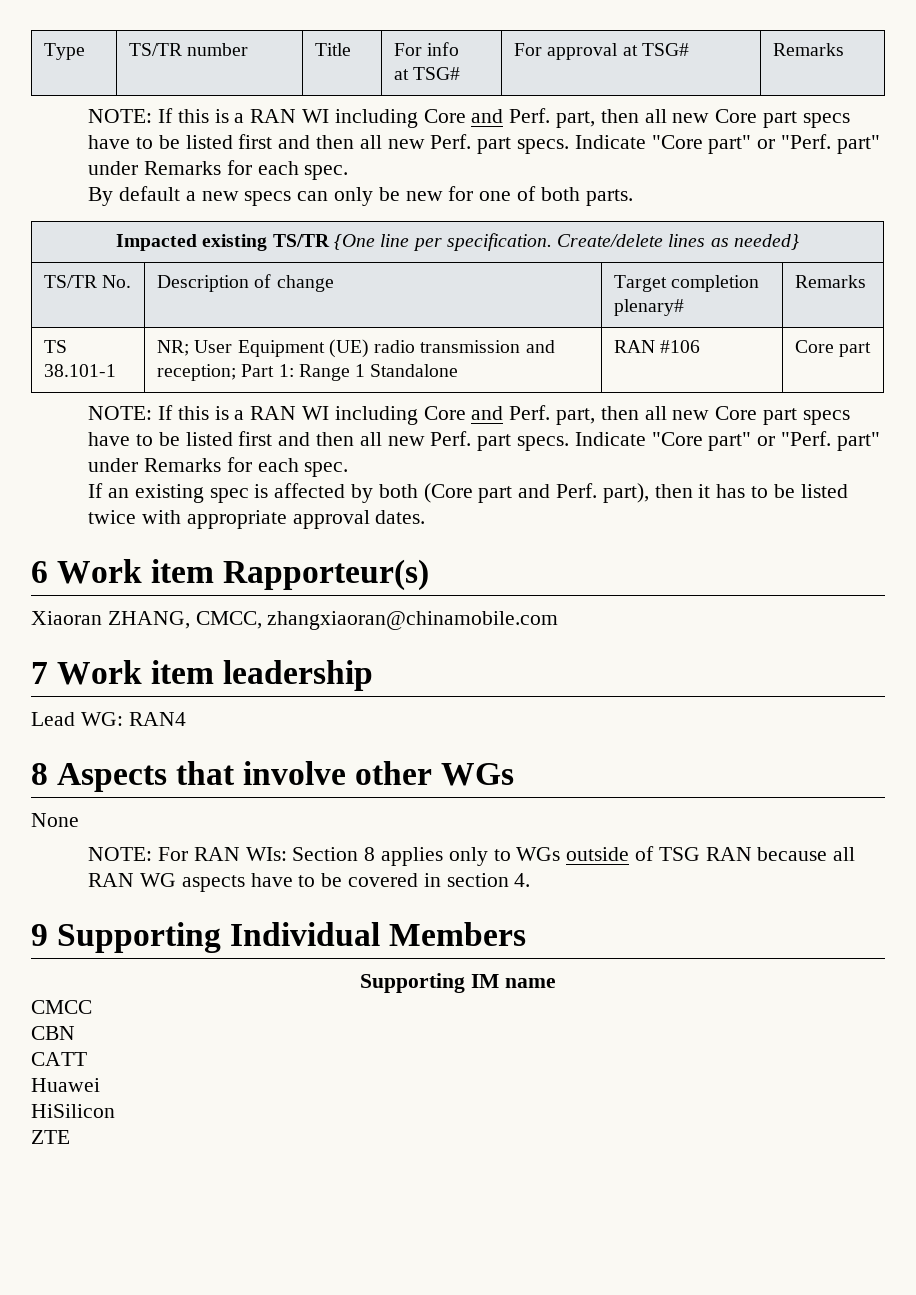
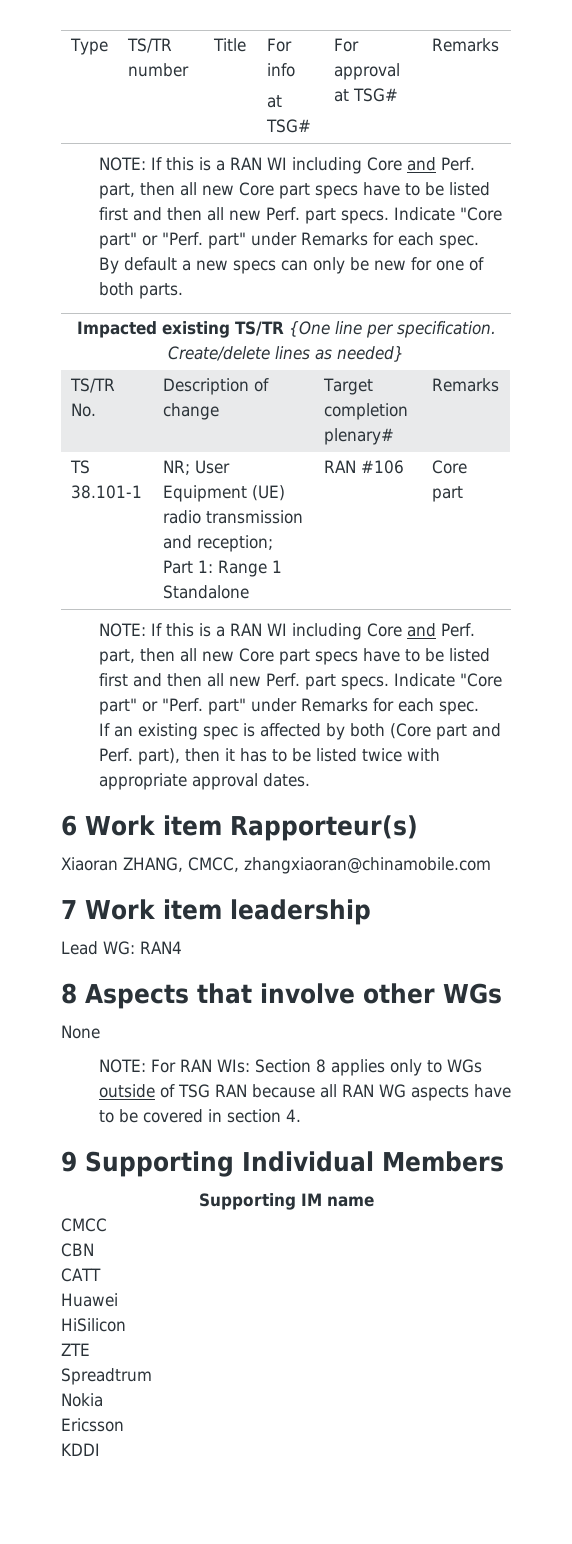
+ Spreadtrum
+ Nokia
+ Ericsson
+ KDDI

